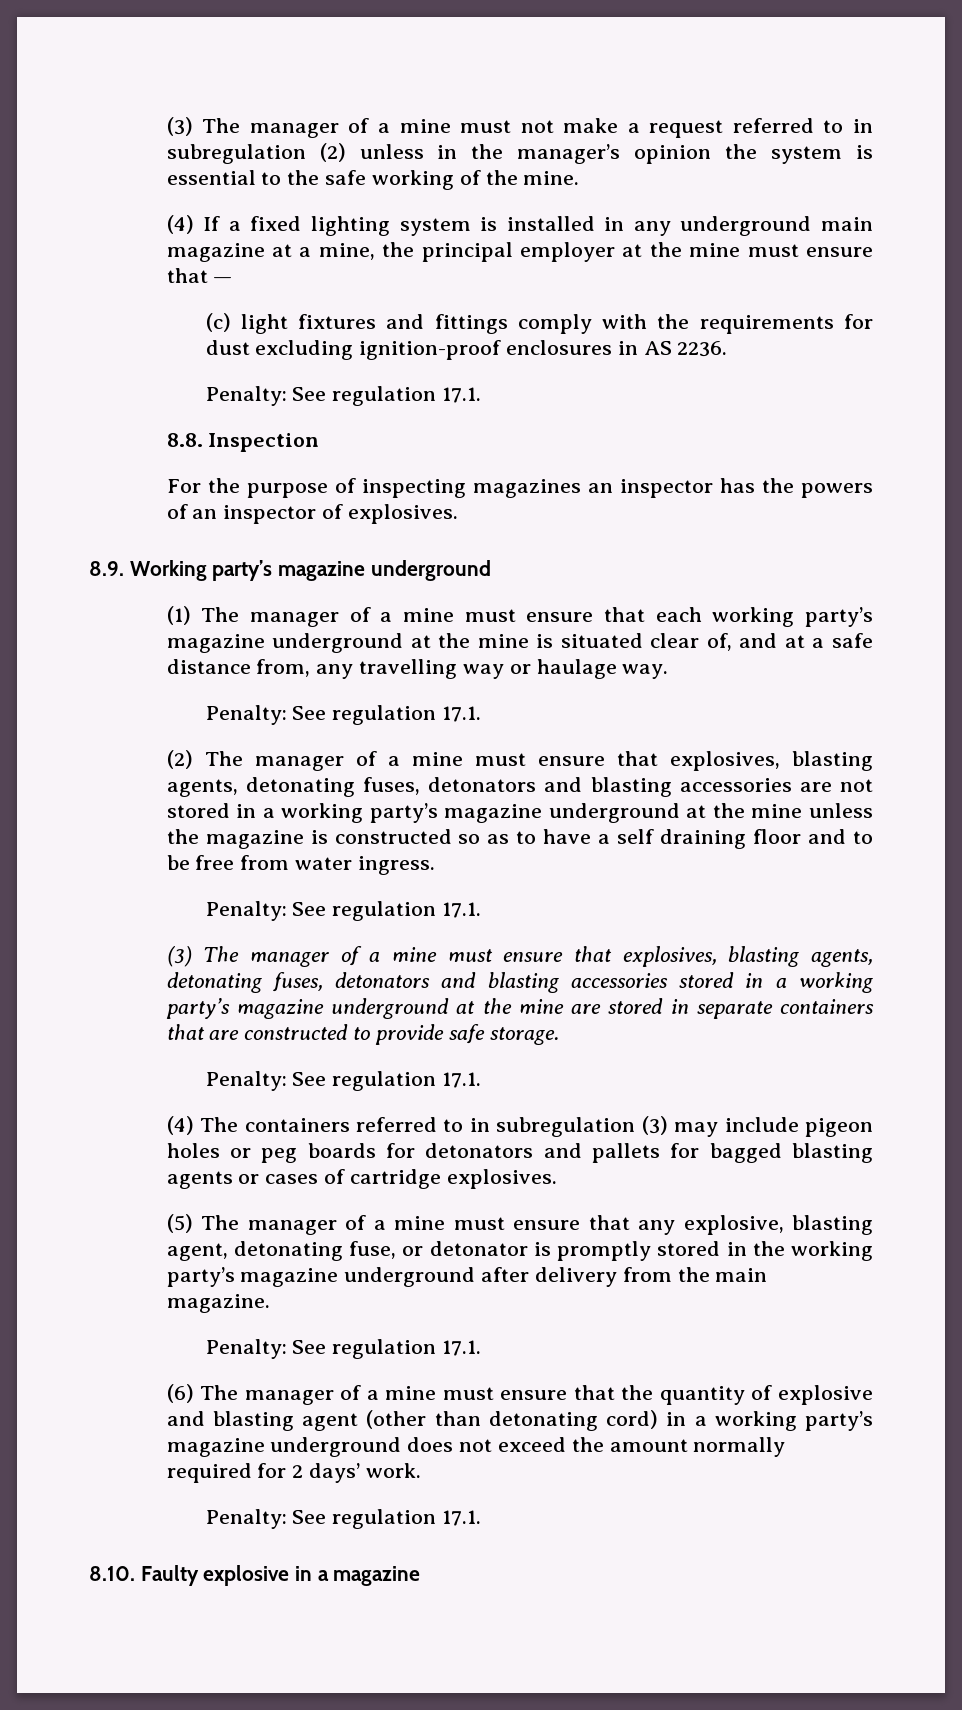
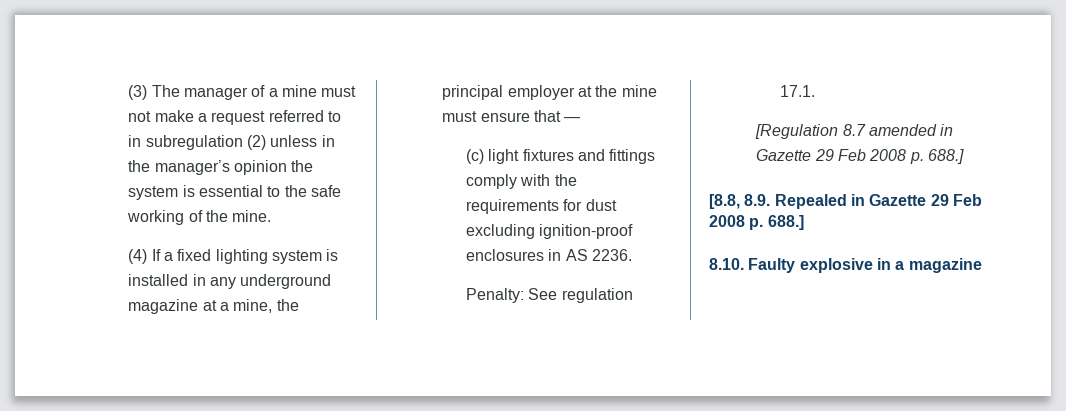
- (4) If a fixed lighting system is installed in any underground main magazine at a mine, the principal employer at the mine must ensure that —
+ (4) If a fixed lighting system is installed in any underground magazine at a mine, the principal employer at the mine must ensure that —
- 8.8. Inspection
- For the purpose of inspecting magazines an inspector has the powers of an inspector of explosives.
- 8.9. Working party’s magazine underground
- (1) The manager of a mine must ensure that each working party’s magazine underground at the mine is situated clear of, and at a safe distance from, any travelling way or haulage way.
- Penalty: See regulation 17.1.
- (2) The manager of a mine must ensure that explosives, blasting agents, detonating fuses, detonators and blasting accessories are not stored in a working party’s magazine underground at the mine unless the magazine is constructed so as to have a self draining floor and to be free from water ingress.
- Penalty: See regulation 17.1.
- (3) The manager of a mine must ensure that explosives, blasting agents, detonating fuses, detonators and blasting accessories stored in a working party’s magazine underground at the mine are stored in separate containers that are constructed to provide safe storage.
- Penalty: See regulation 17.1.
- (4) The containers referred to in subregulation (3) may include pigeon holes or peg boards for detonators and pallets for bagged blasting agents or cases of cartridge explosives.
- (5) The manager of a mine must ensure that any explosive, blasting agent, detonating fuse, or detonator is promptly stored in the working party’s magazine underground after delivery from the main magazine.
- Penalty: See regulation 17.1.
- (6) The manager of a mine must ensure that the quantity of explosive and blasting agent (other than detonating cord) in a working party’s magazine underground does not exceed the amount normally required for 2 days’ work.
- Penalty: See regulation 17.1.
+ [Regulation 8.7 amended in Gazette 29 Feb 2008 p. 688.]
+ [8.8, 8.9. Repealed in Gazette 29 Feb 2008 p. 688.]

